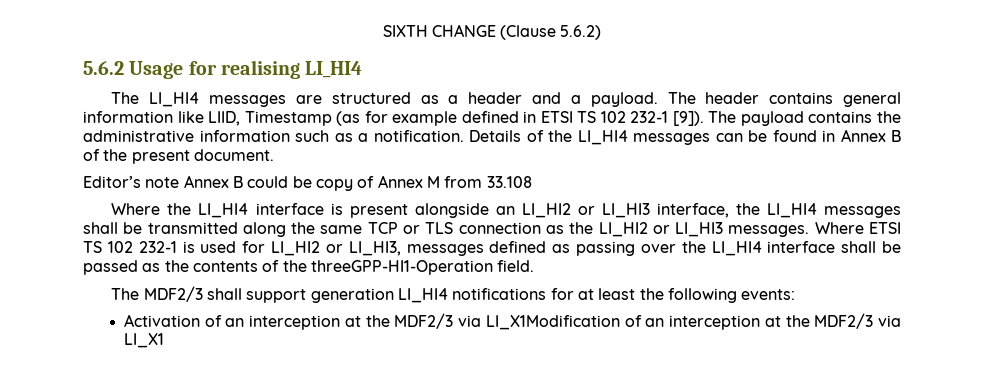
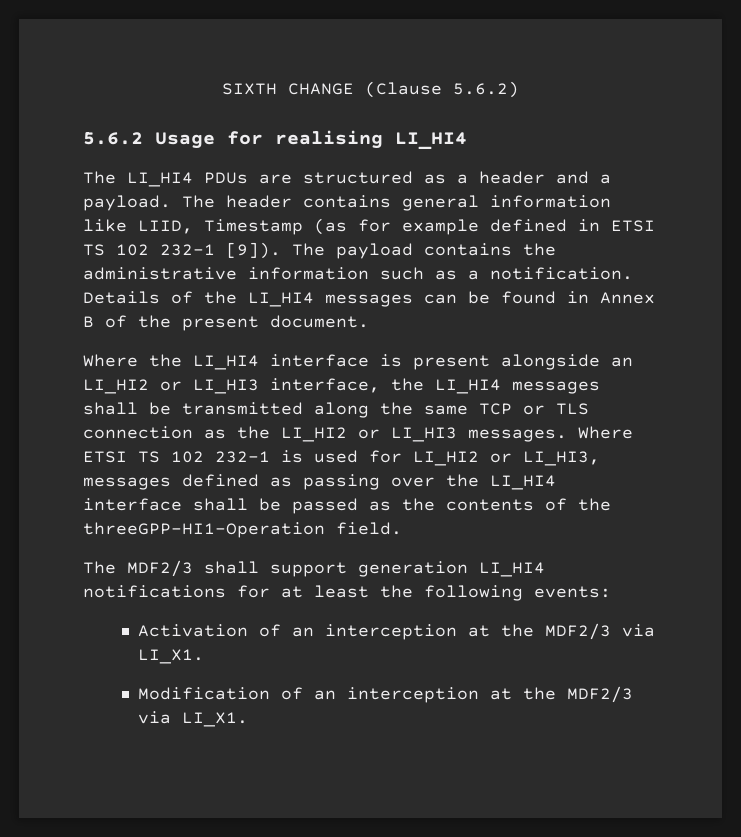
- The LI_HI4 messages are structured as a header and a payload.
+ The LI_HI4 PDUs are structured as a header and a payload.
- Editor’s note Annex B could be copy of Annex M from 33.108
- Activation of an interception at the MDF2/3 via LI_X1Modification of an interception at the MDF2/3 via LI_X1
+ Activation of an interception at the MDF2/3 via LI_X1.
+ Modification of an interception at the MDF2/3 via LI_X1.

